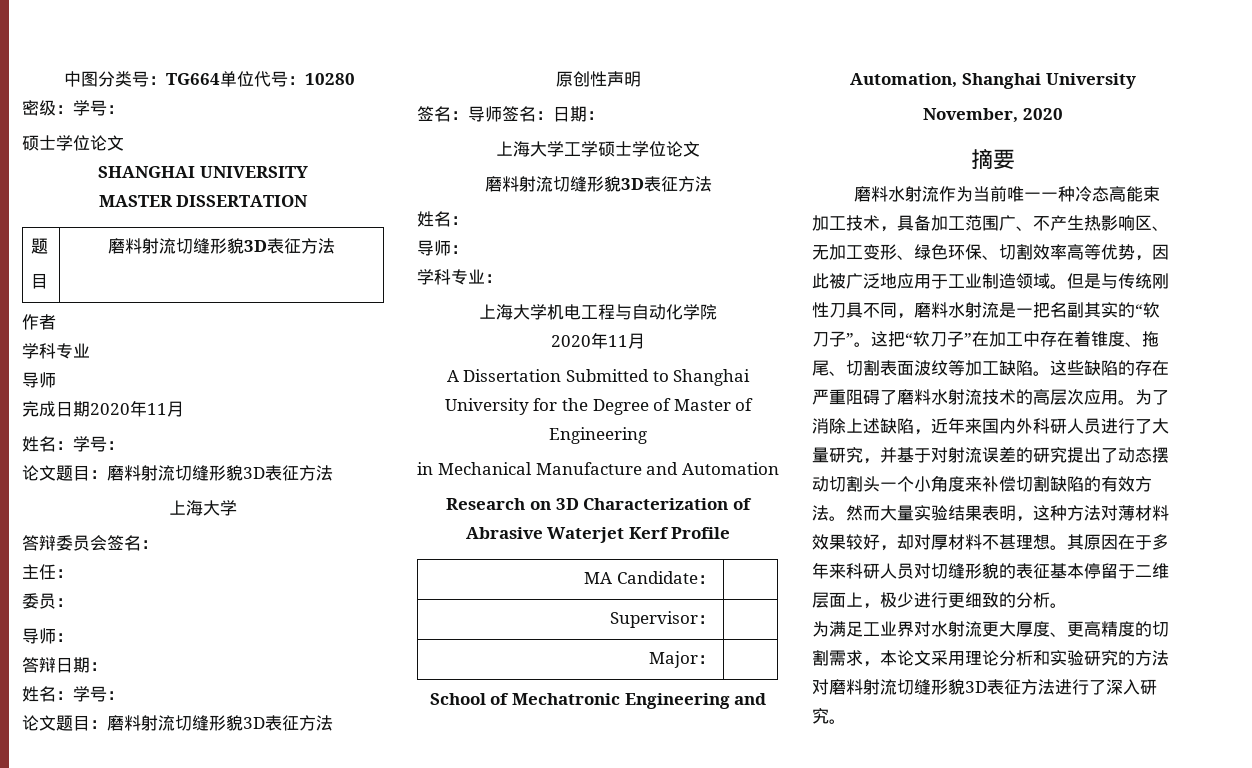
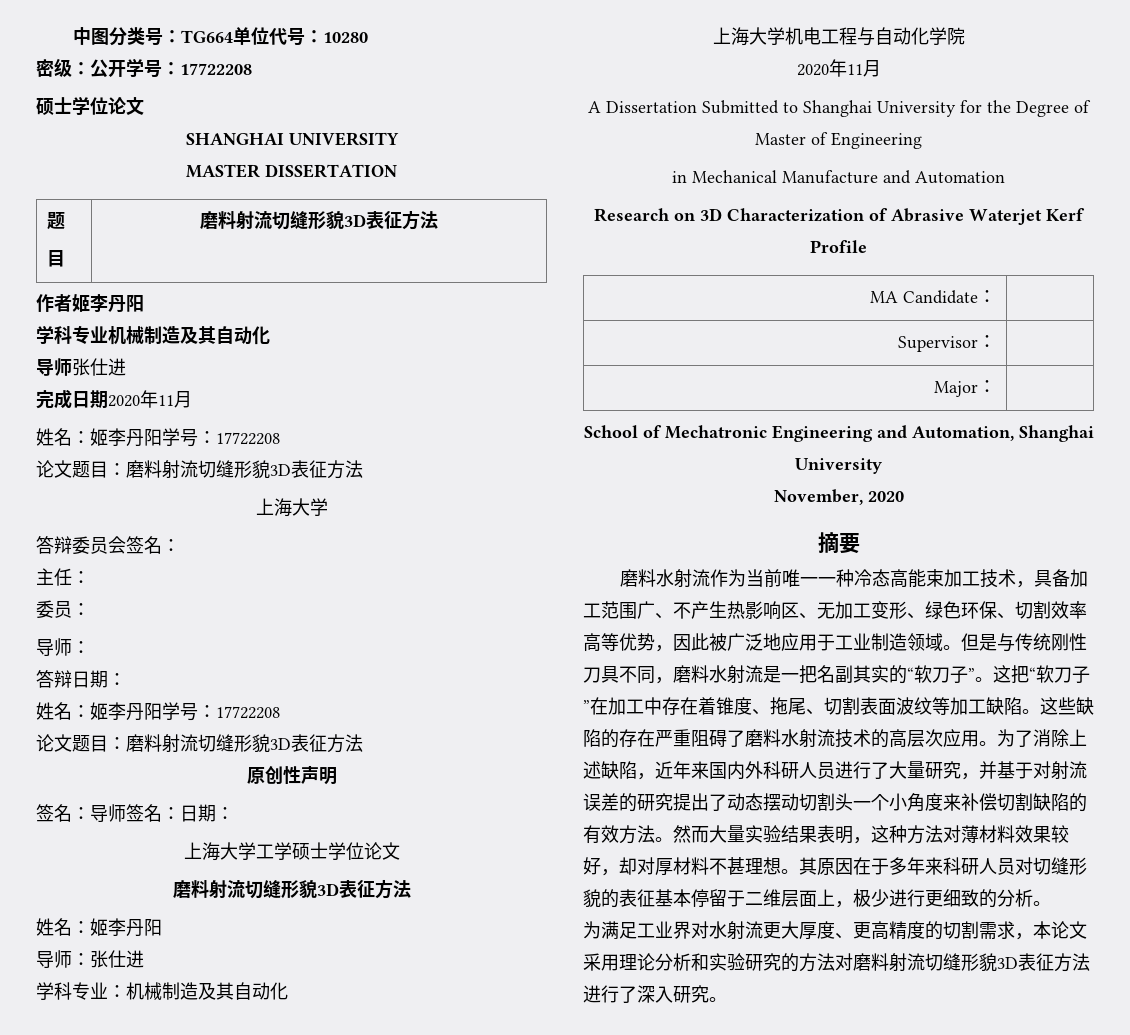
- 密级：学号：
+ 密级：公开学号：17722208
- 作者
- 学科专业
- 导师
+ 作者姬李丹阳
+ 学科专业机械制造及其自动化
+ 导师张仕进
  完成日期2020年11月
- 姓名：学号：
+ 姓名：姬李丹阳学号：17722208
  答辩日期：
- 姓名：学号：
+ 姓名：姬李丹阳学号：17722208
  上海大学工学硕士学位论文
  磨料射流切缝形貌3D表征方法
- 姓名：
- 导师：
+ 姓名：姬李丹阳
+ 导师：张仕进
- 学科专业：
+ 学科专业：机械制造及其自动化

